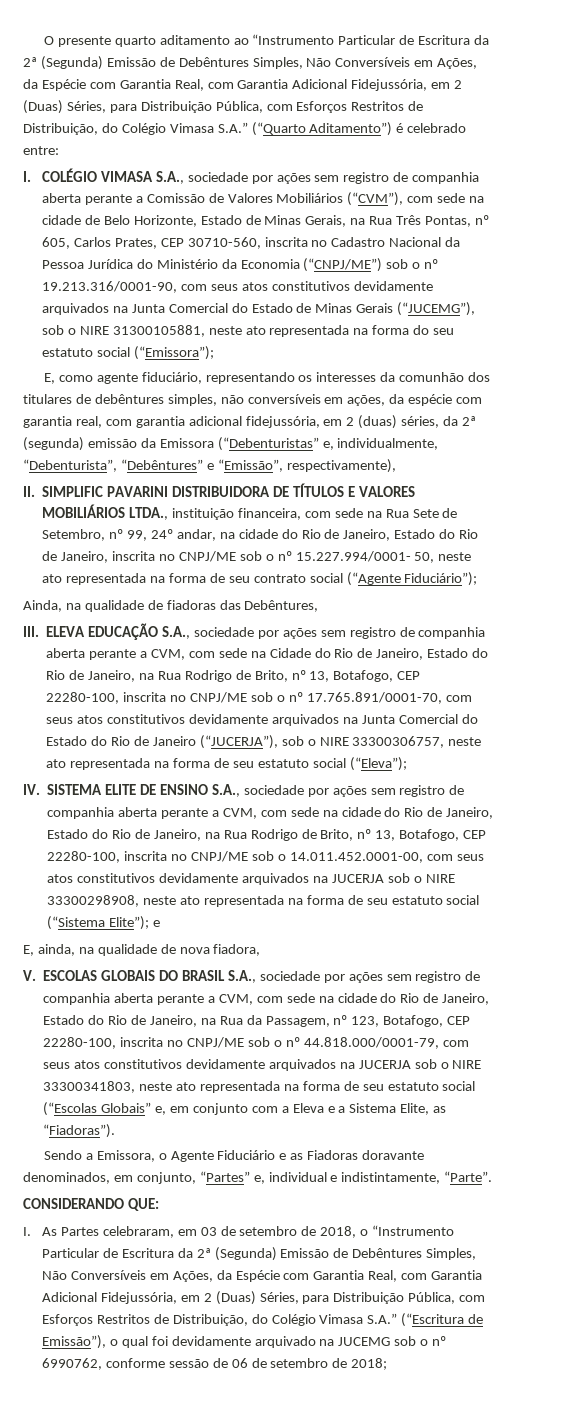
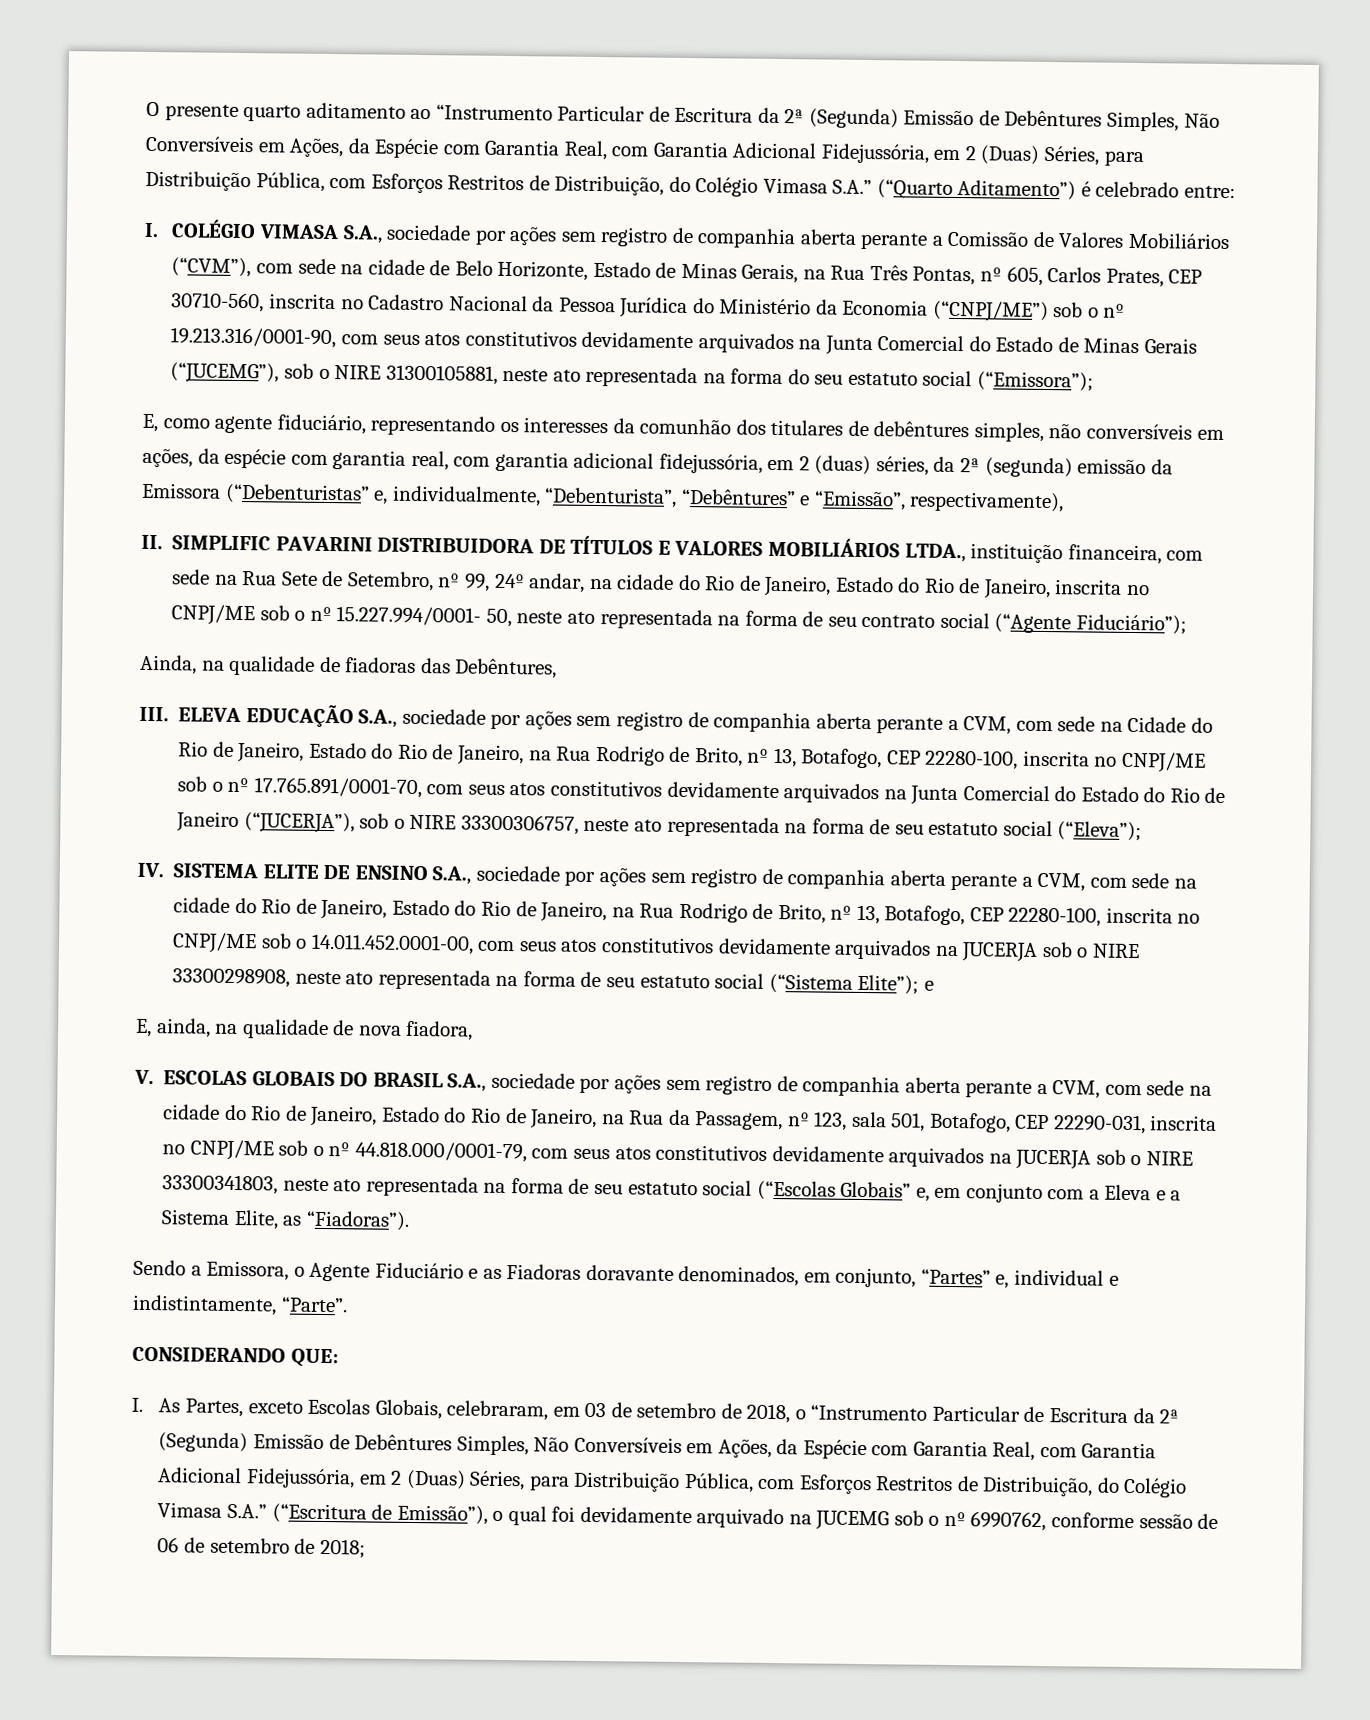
- V. ESCOLAS GLOBAIS DO BRASIL S.A., sociedade por ações sem registro de companhia aberta perante a CVM, com sede na cidade do Rio de Janeiro, Estado do Rio de Janeiro, na Rua da Passagem, nº 123, Botafogo, CEP 22280-100, inscrita no CNPJ/ME sob o nº 44.818.000/0001-79, com seus atos constitutivos devidamente arquivados na JUCERJA sob o NIRE 33300341803, neste ato representada na forma de seu estatuto social (“Escolas Globais” e, em conjunto com a Eleva e a Sistema Elite, as “Fiadoras”).
+ V. ESCOLAS GLOBAIS DO BRASIL S.A., sociedade por ações sem registro de companhia aberta perante a CVM, com sede na cidade do Rio de Janeiro, Estado do Rio de Janeiro, na Rua da Passagem, nº 123, sala 501, Botafogo, CEP 22290-031, inscrita no CNPJ/ME sob o nº 44.818.000/0001-79, com seus atos constitutivos devidamente arquivados na JUCERJA sob o NIRE 33300341803, neste ato representada na forma de seu estatuto social (“Escolas Globais” e, em conjunto com a Eleva e a Sistema Elite, as “Fiadoras”).
- I. As Partes celebraram, em 03 de setembro de 2018, o “Instrumento Particular de Escritura da 2ª (Segunda) Emissão de Debêntures Simples, Não Conversíveis em Ações, da Espécie com Garantia Real, com Garantia Adicional Fidejussória, em 2 (Duas) Séries, para Distribuição Pública, com Esforços Restritos de Distribuição, do Colégio Vimasa S.A.” (“Escritura de Emissão”), o qual foi devidamente arquivado na JUCEMG sob o nº 6990762, conforme sessão de 06 de setembro de 2018;
+ I. As Partes, exceto Escolas Globais, celebraram, em 03 de setembro de 2018, o “Instrumento Particular de Escritura da 2ª (Segunda) Emissão de Debêntures Simples, Não Conversíveis em Ações, da Espécie com Garantia Real, com Garantia Adicional Fidejussória, em 2 (Duas) Séries, para Distribuição Pública, com Esforços Restritos de Distribuição, do Colégio Vimasa S.A.” (“Escritura de Emissão”), o qual foi devidamente arquivado na JUCEMG sob o nº 6990762, conforme sessão de 06 de setembro de 2018;

